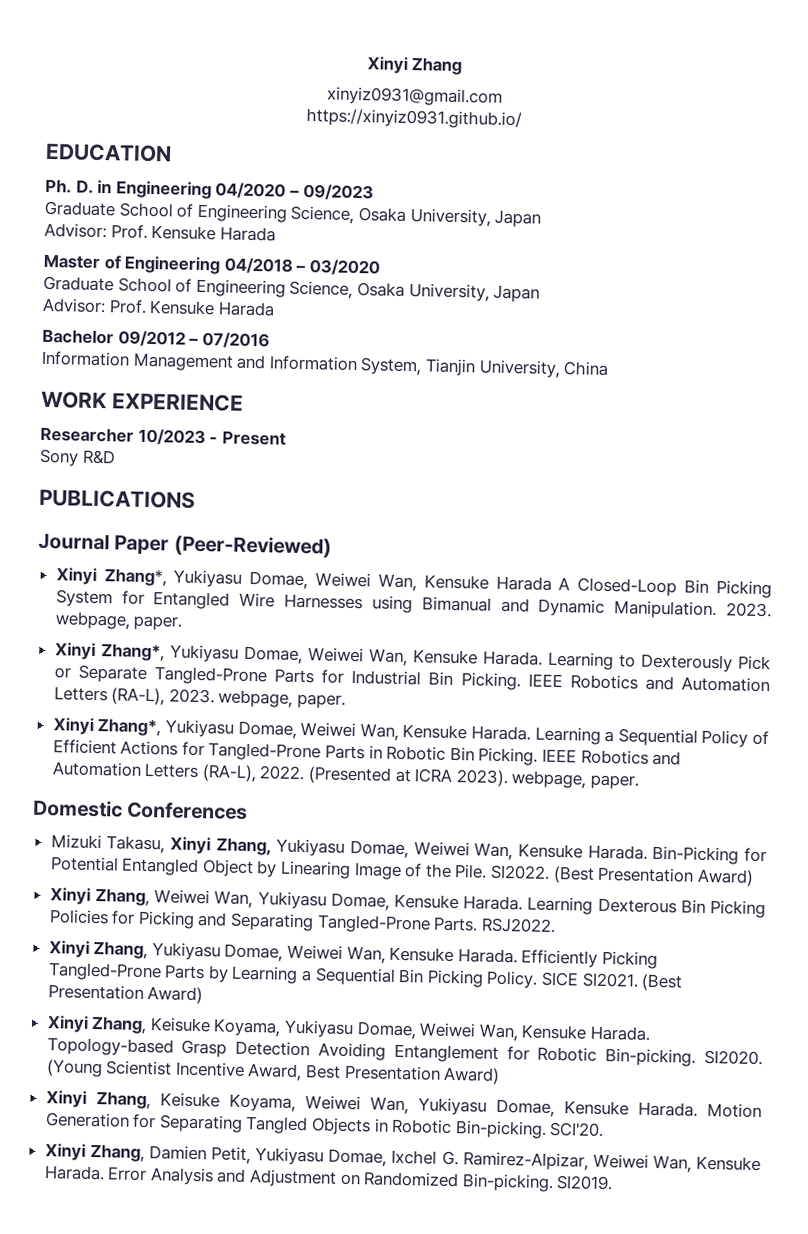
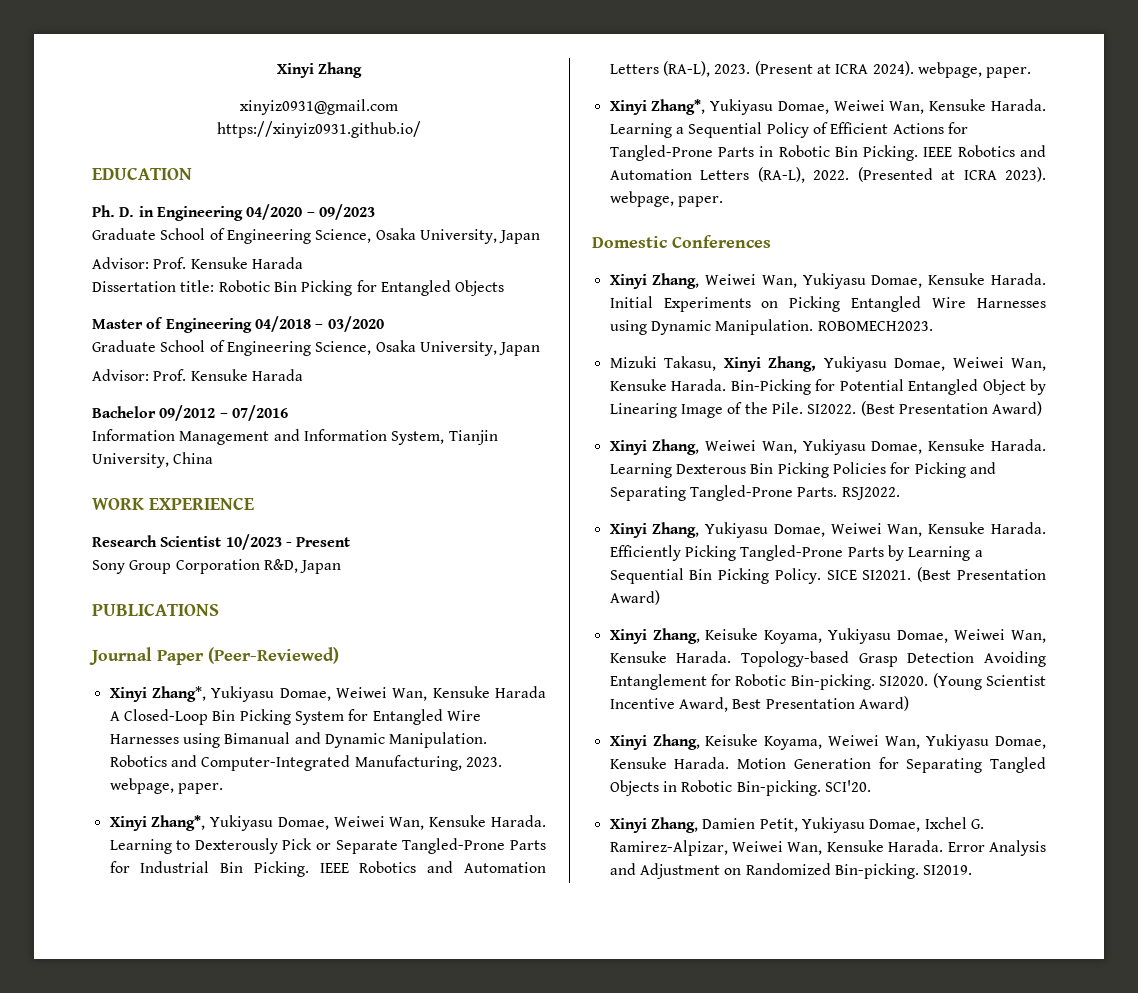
+ Dissertation title: Robotic Bin Picking for Entangled Objects
- Researcher 10/2023 - Present
+ Research Scientist 10/2023 - Present
- Sony R&D
+ Sony Group Corporation R&D, Japan
- Xinyi Zhang*, Yukiyasu Domae, Weiwei Wan, Kensuke Harada A Closed-Loop Bin Picking System for Entangled Wire Harnesses using Bimanual and Dynamic Manipulation. 2023. webpage, paper.
+ Xinyi Zhang*, Yukiyasu Domae, Weiwei Wan, Kensuke Harada A Closed-Loop Bin Picking System for Entangled Wire Harnesses using Bimanual and Dynamic Manipulation. Robotics and Computer-Integrated Manufacturing, 2023. webpage, paper.
- IEEE Robotics and Automation Letters (RA-L), 2023. webpage, paper.
+ IEEE Robotics and Automation Letters (RA-L), 2023. (Present at ICRA 2024). webpage, paper.
+ Xinyi Zhang, Weiwei Wan, Yukiyasu Domae, Kensuke Harada. Initial Experiments on Picking Entangled Wire Harnesses using Dynamic Manipulation. ROBOMECH2023.

